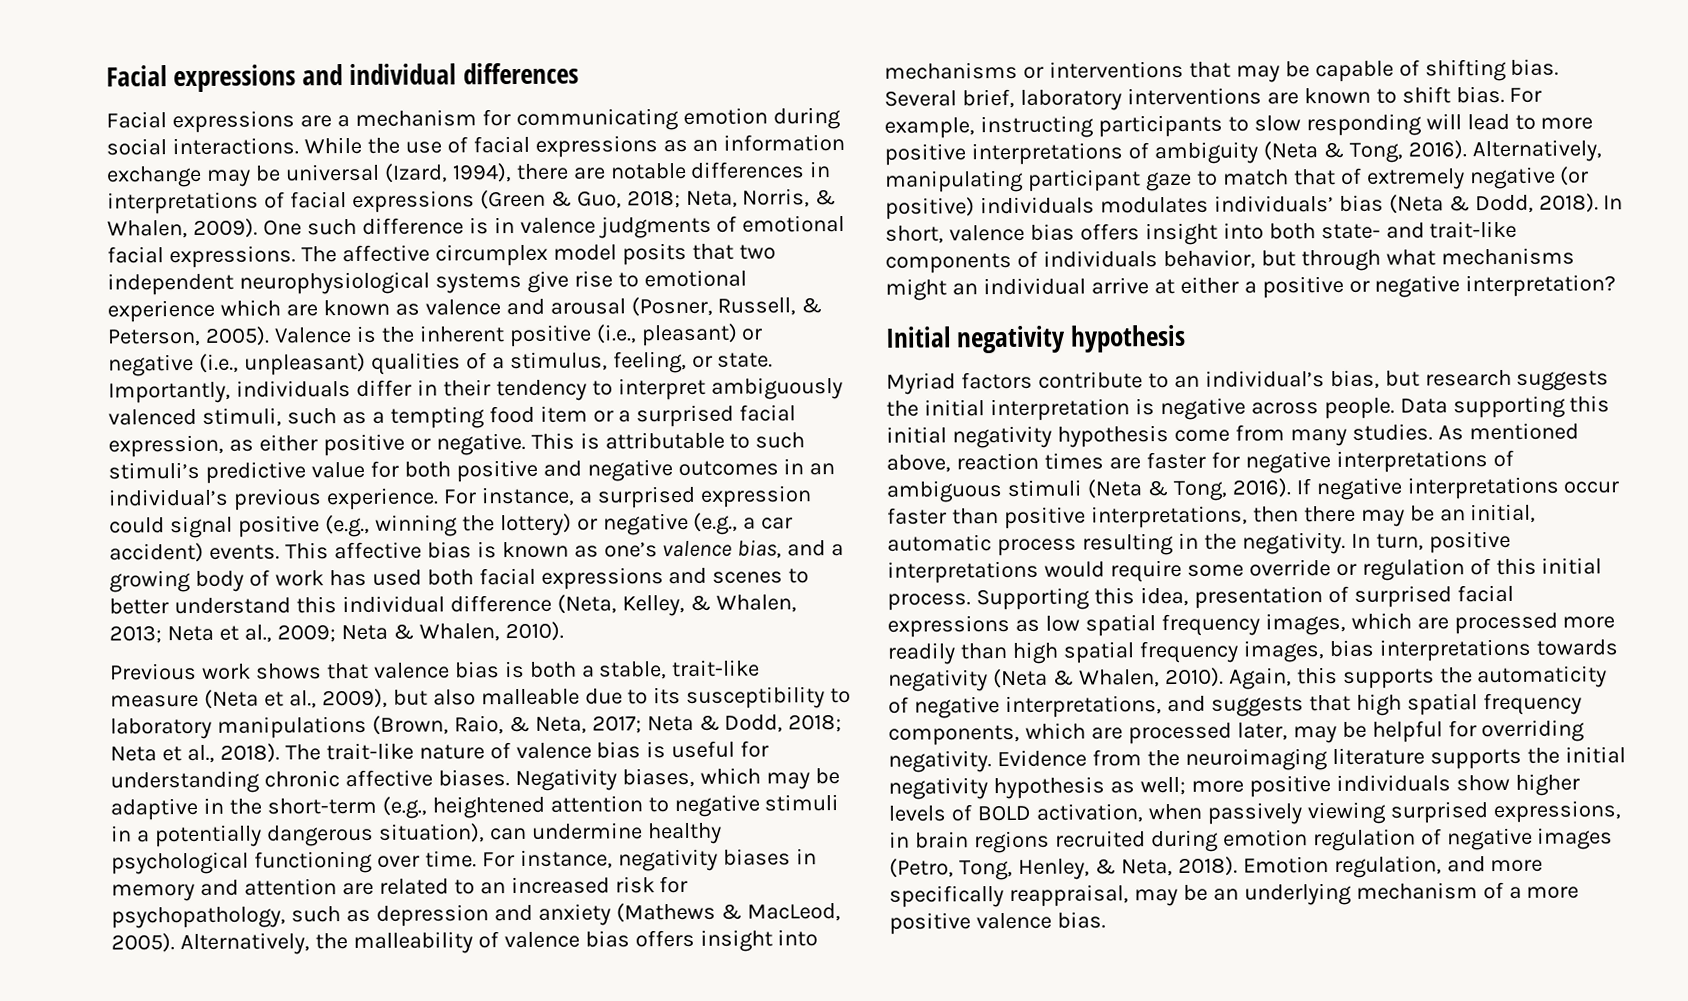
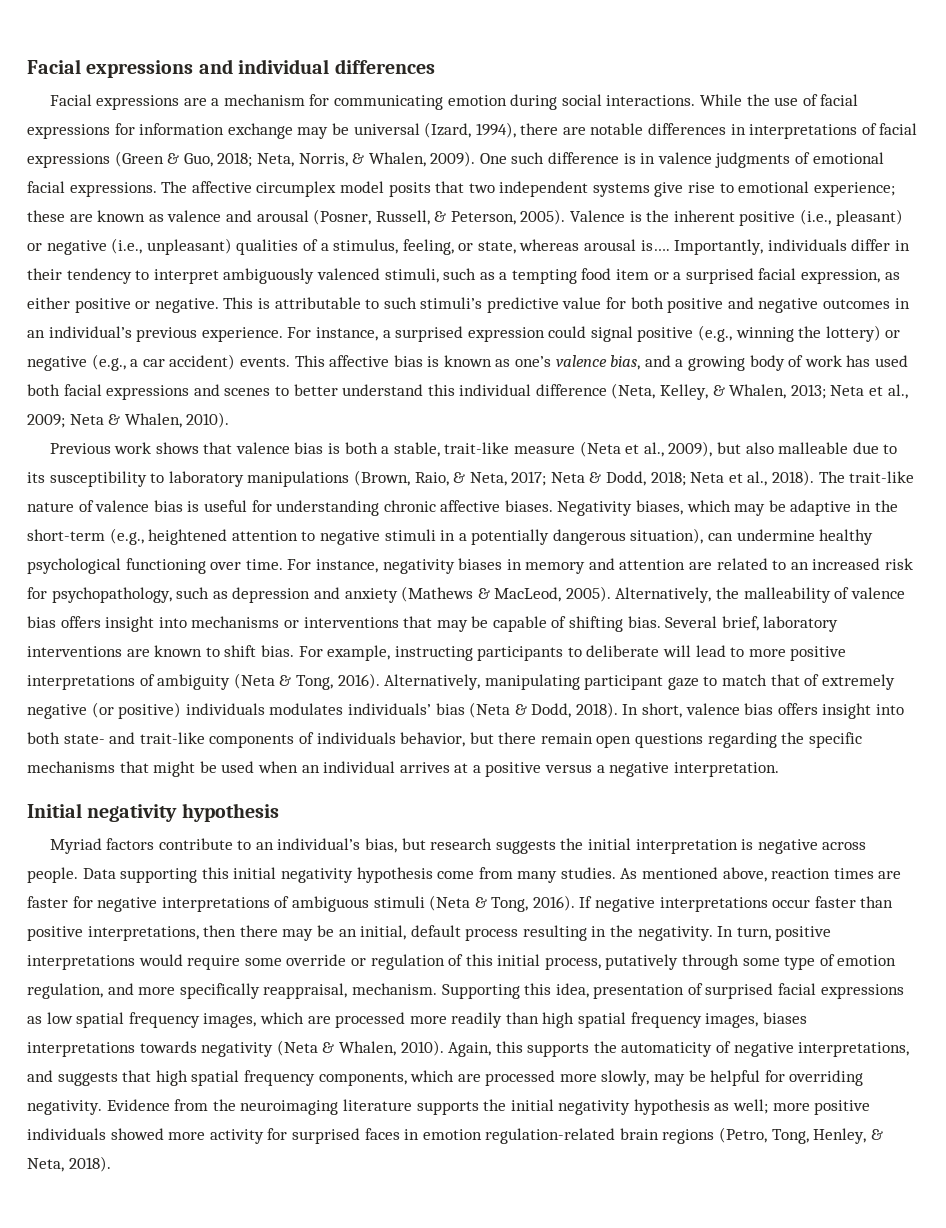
- While the use of facial expressions as an information exchange may be universal (Izard, 1994), there are notable differences in interpretations of facial expressions (Green & Guo, 2018; Neta, Norris, & Whalen, 2009).
+ While the use of facial expressions for information exchange may be universal (Izard, 1994), there are notable differences in interpretations of facial expressions (Green & Guo, 2018; Neta, Norris, & Whalen, 2009).
- The affective circumplex model posits that two independent neurophysiological systems give rise to emotional experience which are known as valence and arousal (Posner, Russell, & Peterson, 2005).
+ The affective circumplex model posits that two independent systems give rise to emotional experience; these are known as valence and arousal (Posner, Russell, & Peterson, 2005).
- Valence is the inherent positive (i.e., pleasant) or negative (i.e., unpleasant) qualities of a stimulus, feeling, or state.
+ Valence is the inherent positive (i.e., pleasant) or negative (i.e., unpleasant) qualities of a stimulus, feeling, or state, whereas arousal is….
- For example, instructing participants to slow responding will lead to more positive interpretations of ambiguity (Neta & Tong, 2016).
+ For example, instructing participants to deliberate will lead to more positive interpretations of ambiguity (Neta & Tong, 2016).
- In short, valence bias offers insight into both state- and trait-like components of individuals behavior, but through what mechanisms might an individual arrive at either a positive or negative interpretation?
+ In short, valence bias offers insight into both state- and trait-like components of individuals behavior, but there remain open questions regarding the specific mechanisms that might be used when an individual arrives at a positive versus a negative interpretation.
- If negative interpretations occur faster than positive interpretations, then there may be an initial, automatic process resulting in the negativity.
+ If negative interpretations occur faster than positive interpretations, then there may be an initial, default process resulting in the negativity.
- In turn, positive interpretations would require some override or regulation of this initial process.
+ In turn, positive interpretations would require some override or regulation of this initial process, putatively through some type of emotion regulation, and more specifically reappraisal, mechanism.
- Supporting this idea, presentation of surprised facial expressions as low spatial frequency images, which are processed more readily than high spatial frequency images, bias interpretations towards negativity (Neta & Whalen, 2010).
+ Supporting this idea, presentation of surprised facial expressions as low spatial frequency images, which are processed more readily than high spatial frequency images, biases interpretations towards negativity (Neta & Whalen, 2010).
- Again, this supports the automaticity of negative interpretations, and suggests that high spatial frequency components, which are processed later, may be helpful for overriding negativity.
+ Again, this supports the automaticity of negative interpretations, and suggests that high spatial frequency components, which are processed more slowly, may be helpful for overriding negativity.
- Evidence from the neuroimaging literature supports the initial negativity hypothesis as well; more positive individuals show higher levels of BOLD activation, when passively viewing surprised expressions, in brain regions recruited during emotion regulation of negative images (Petro, Tong, Henley, & Neta, 2018). Emotion regulation, and more specifically reappraisal, may be an underlying mechanism of a more positive valence bias.
+ Evidence from the neuroimaging literature supports the initial negativity hypothesis as well; more positive individuals showed more activity for surprised faces in emotion regulation-related brain regions (Petro, Tong, Henley, & Neta, 2018).

